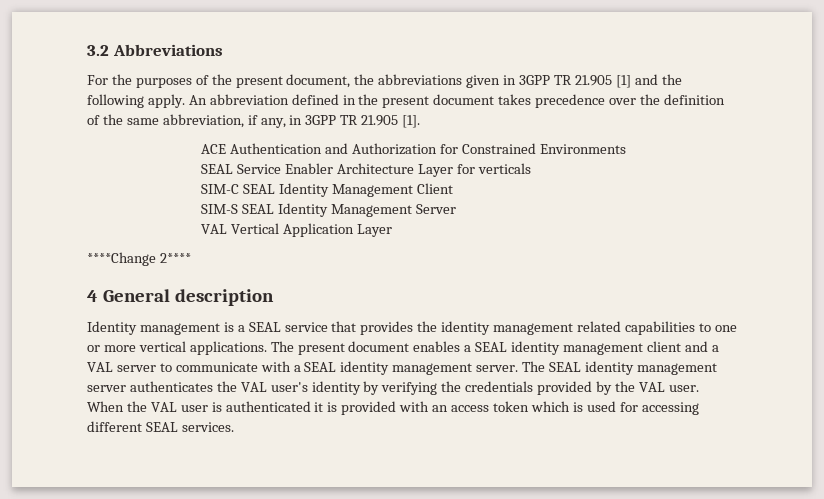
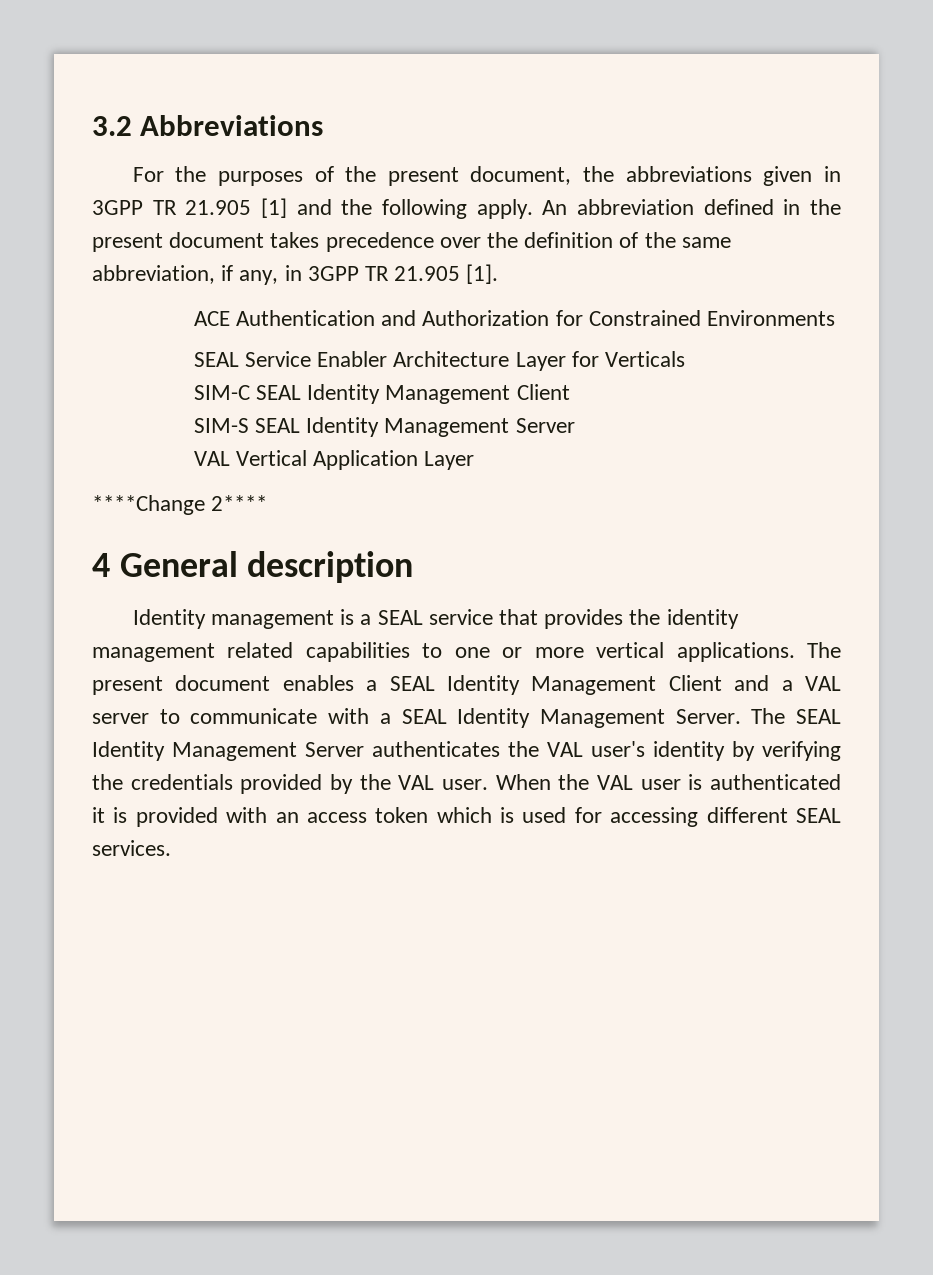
- SEAL Service Enabler Architecture Layer for verticals
+ SEAL Service Enabler Architecture Layer for Verticals
- The present document enables a SEAL identity management client and a VAL server to communicate with a SEAL identity management server. The SEAL identity management server authenticates the VAL user's identity by verifying the credentials provided by the VAL user.
+ The present document enables a SEAL Identity Management Client and a VAL server to communicate with a SEAL Identity Management Server. The SEAL Identity Management Server authenticates the VAL user's identity by verifying the credentials provided by the VAL user.

